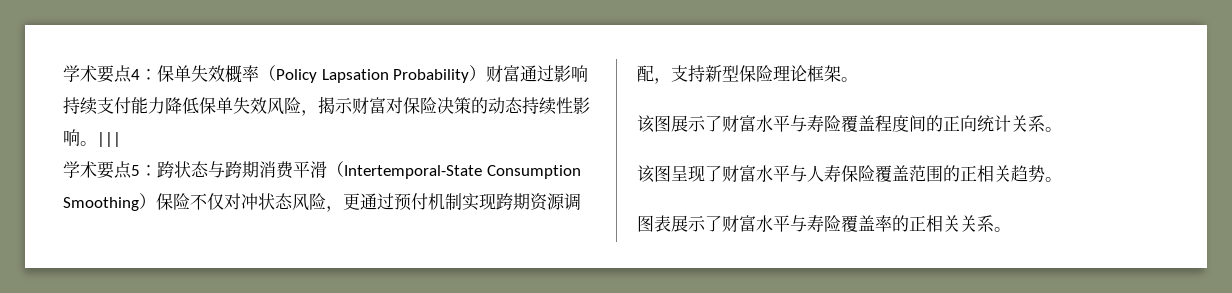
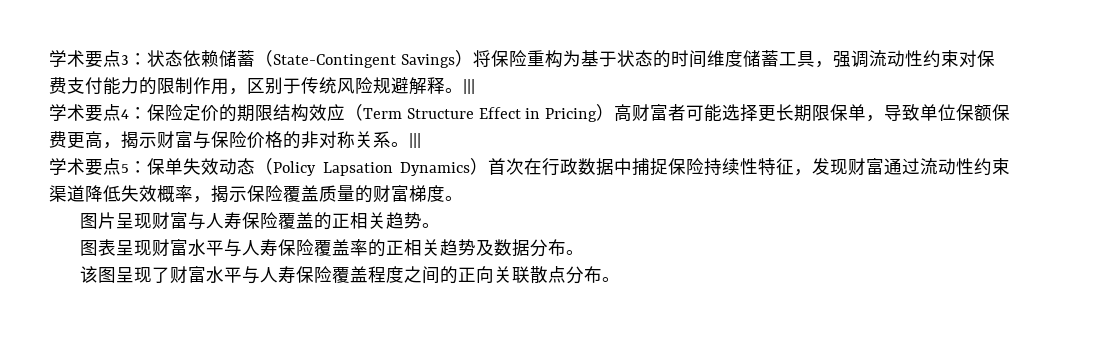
- 学术要点4：保单失效概率（Policy Lapsation Probability）财富通过影响持续支付能力降低保单失效风险，揭示财富对保险决策的动态持续性影响。
+ 学术要点3：状态依赖储蓄（State-Contingent Savings）将保险重构为基于状态的时间维度储蓄工具，强调流动性约束对保费支付能力的限制作用，区别于传统风险规避解释。|||
+ 学术要点4：保险定价的期限结构效应（Term Structure Effect in Pricing）高财富者可能选择更长期限保单，导致单位保额保费更高，揭示财富与保险价格的非对称关系。
- 学术要点5：跨状态与跨期消费平滑（Intertemporal-State Consumption Smoothing）保险不仅对冲状态风险，更通过预付机制实现跨期资源调配，支持新型保险理论框架。
- 该图展示了财富水平与寿险覆盖程度间的正向统计关系。
+ 学术要点5：保单失效动态（Policy Lapsation Dynamics）首次在行政数据中捕捉保险持续性特征，发现财富通过流动性约束渠道降低失效概率，揭示保险覆盖质量的财富梯度。
+ 图片呈现财富与人寿保险覆盖的正相关趋势。
+ 图表呈现财富水平与人寿保险覆盖率的正相关趋势及数据分布。
- 该图呈现了财富水平与人寿保险覆盖范围的正相关趋势。
- 图表展示了财富水平与寿险覆盖率的正相关关系。
+ 该图呈现了财富水平与人寿保险覆盖程度之间的正向关联散点分布。

